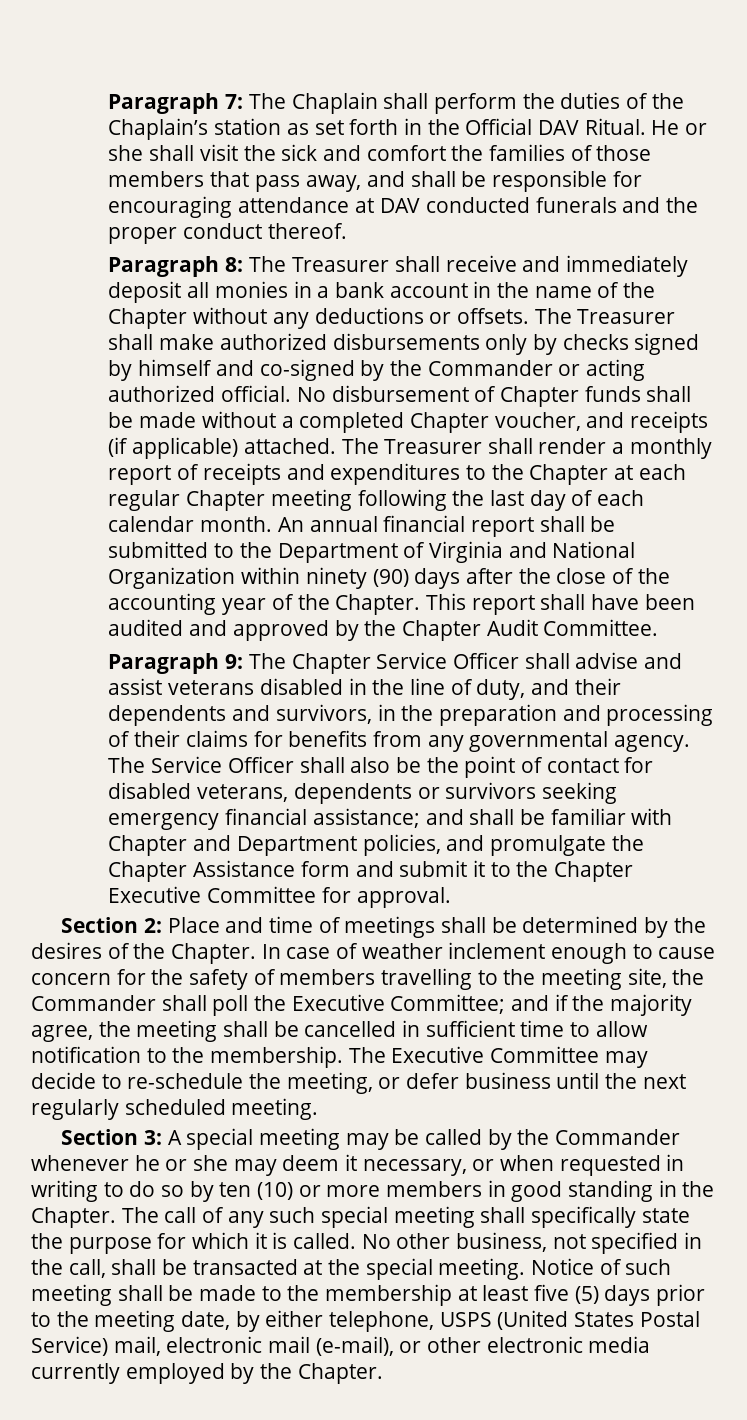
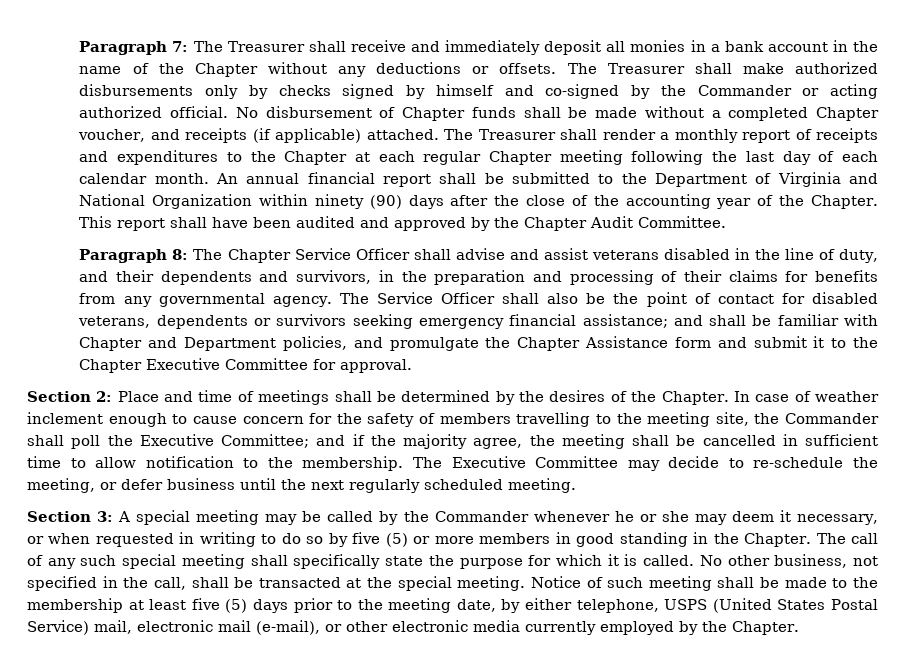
- Paragraph 7: The Chaplain shall perform the duties of the Chaplain’s station as set forth in the Official DAV Ritual. He or she shall visit the sick and comfort the families of those members that pass away, and shall be responsible for encouraging attendance at DAV conducted funerals and the proper conduct thereof.
- Paragraph 8: The Treasurer shall receive and immediately deposit all monies in a bank account in the name of the Chapter without any deductions or offsets.
+ Paragraph 7: The Treasurer shall receive and immediately deposit all monies in a bank account in the name of the Chapter without any deductions or offsets.
- Paragraph 9: The Chapter Service Officer shall advise and assist veterans disabled in the line of duty, and their dependents and survivors, in the preparation and processing of their claims for benefits from any governmental agency.
+ Paragraph 8: The Chapter Service Officer shall advise and assist veterans disabled in the line of duty, and their dependents and survivors, in the preparation and processing of their claims for benefits from any governmental agency.
- Section 3: A special meeting may be called by the Commander whenever he or she may deem it necessary, or when requested in writing to do so by ten (10) or more members in good standing in the Chapter.
+ Section 3: A special meeting may be called by the Commander whenever he or she may deem it necessary, or when requested in writing to do so by five (5) or more members in good standing in the Chapter.

